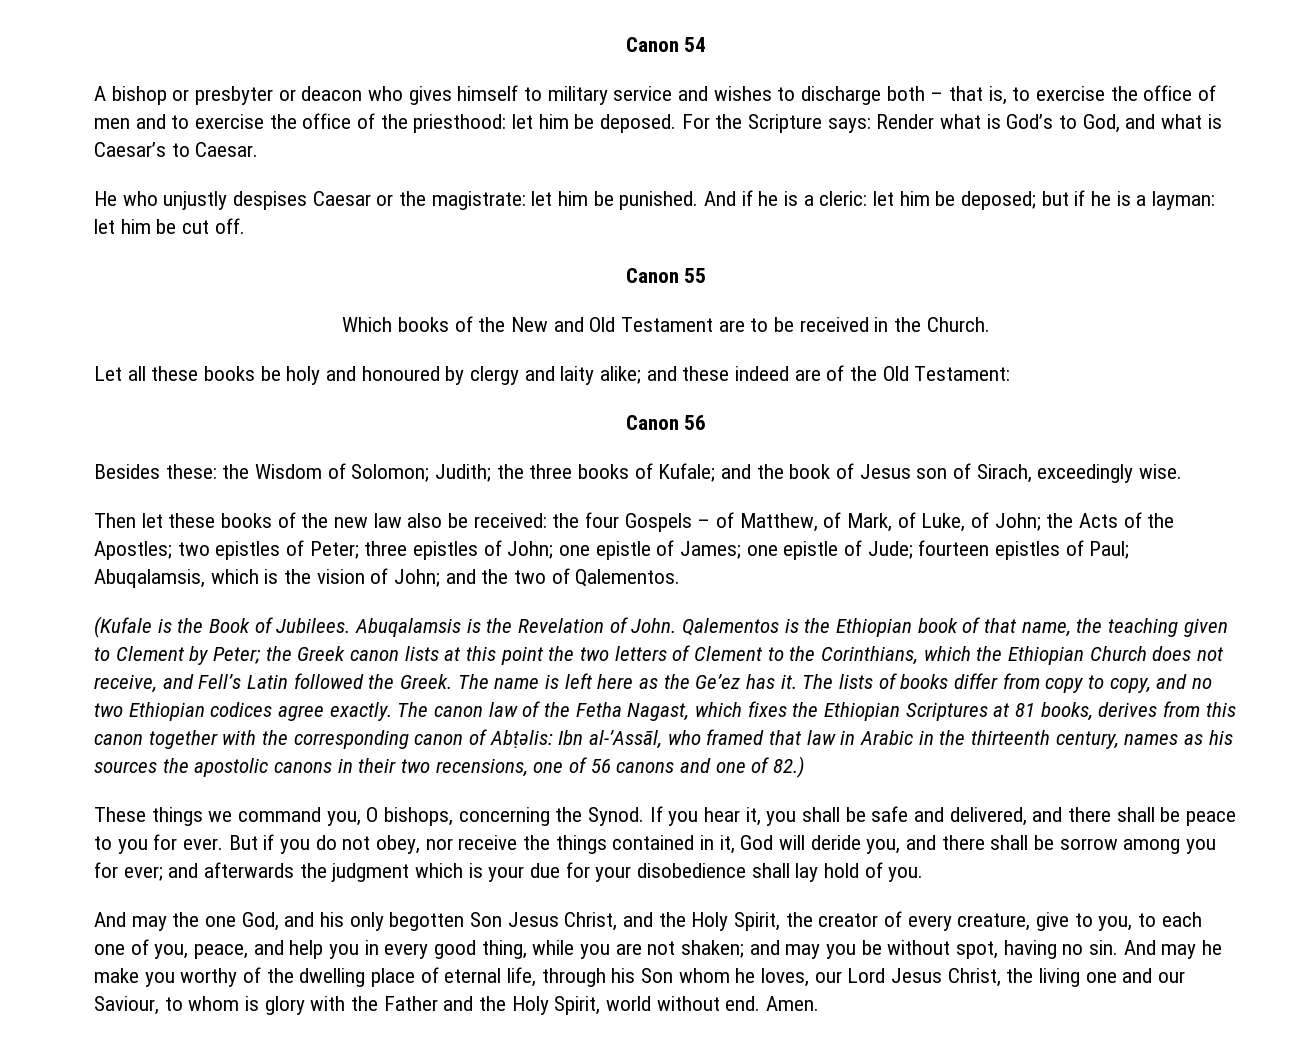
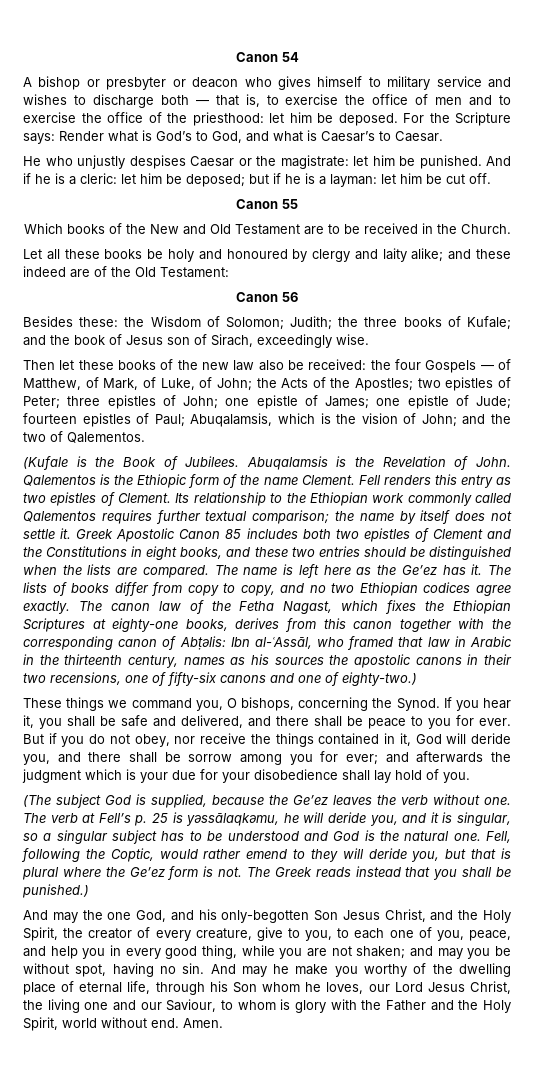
- A bishop or presbyter or deacon who gives himself to military service and wishes to discharge both – that is, to exercise the office of men and to exercise the office of the priesthood: let him be deposed.
+ A bishop or presbyter or deacon who gives himself to military service and wishes to discharge both — that is, to exercise the office of men and to exercise the office of the priesthood: let him be deposed.
- Then let these books of the new law also be received: the four Gospels – of Matthew, of Mark, of Luke, of John; the Acts of the Apostles; two epistles of Peter; three epistles of John; one epistle of James; one epistle of Jude; fourteen epistles of Paul; Abuqalamsis, which is the vision of John; and the two of Qalementos.
+ Then let these books of the new law also be received: the four Gospels — of Matthew, of Mark, of Luke, of John; the Acts of the Apostles; two epistles of Peter; three epistles of John; one epistle of James; one epistle of Jude; fourteen epistles of Paul; Abuqalamsis, which is the vision of John; and the two of Qalementos.
- Qalementos is the Ethiopian book of that name, the teaching given to Clement by Peter; the Greek canon lists at this point the two letters of Clement to the Corinthians, which the Ethiopian Church does not receive, and Fell’s Latin followed the Greek.
+ Qalementos is the Ethiopic form of the name Clement. Fell renders this entry as two epistles of Clement. Its relationship to the Ethiopian work commonly called Qalementos requires further textual comparison; the name by itself does not settle it. Greek Apostolic Canon 85 includes both two epistles of Clement and the Constitutions in eight books, and these two entries should be distinguished when the lists are compared.
- The canon law of the Fetha Nagast, which fixes the Ethiopian Scriptures at 81 books, derives from this canon together with the corresponding canon of Abṭəlis: Ibn al-’Assāl, who framed that law in Arabic in the thirteenth century, names as his sources the apostolic canons in their two recensions, one of 56 canons and one of 82.)
+ The canon law of the Fetha Nagast, which fixes the Ethiopian Scriptures at eighty-one books, derives from this canon together with the corresponding canon of Abṭəlis: Ibn al-ʿAssāl, who framed that law in Arabic in the thirteenth century, names as his sources the apostolic canons in their two recensions, one of fifty-six canons and one of eighty-two.)
+ (The subject God is supplied, because the Ge’ez leaves the verb without one. The verb at Fell’s p. 25 is yəssālaqkəmu, he will deride you, and it is singular, so a singular subject has to be understood and God is the natural one. Fell, following the Coptic, would rather emend to they will deride you, but that is plural where the Ge’ez form is not. The Greek reads instead that you shall be punished.)
- And may the one God, and his only begotten Son Jesus Christ, and the Holy Spirit, the creator of every creature, give to you, to each one of you, peace, and help you in every good thing, while you are not shaken; and may you be without spot, having no sin.
+ And may the one God, and his only-begotten Son Jesus Christ, and the Holy Spirit, the creator of every creature, give to you, to each one of you, peace, and help you in every good thing, while you are not shaken; and may you be without spot, having no sin.

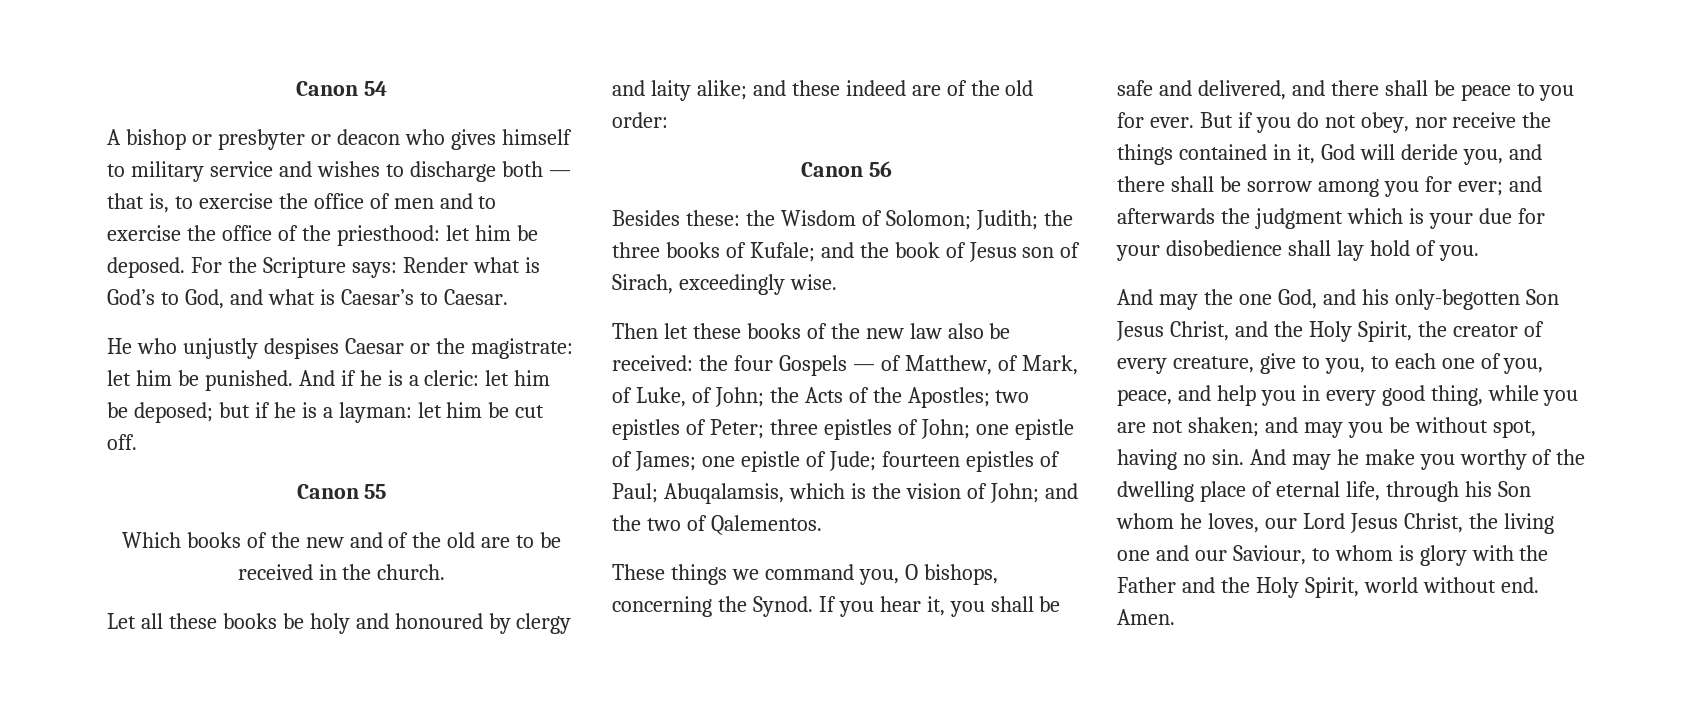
- Which books of the New and Old Testament are to be received in the Church.
+ Which books of the new and of the old are to be received in the church.
- Let all these books be holy and honoured by clergy and laity alike; and these indeed are of the Old Testament:
+ Let all these books be holy and honoured by clergy and laity alike; and these indeed are of the old order:
- (Kufale is the Book of Jubilees. Abuqalamsis is the Revelation of John. Qalementos is the Ethiopic form of the name Clement. Fell renders this entry as two epistles of Clement. Its relationship to the Ethiopian work commonly called Qalementos requires further textual comparison; the name by itself does not settle it. Greek Apostolic Canon 85 includes both two epistles of Clement and the Constitutions in eight books, and these two entries should be distinguished when the lists are compared. The name is left here as the Ge’ez has it. The lists of books differ from copy to copy, and no two Ethiopian codices agree exactly. The canon law of the Fetha Nagast, which fixes the Ethiopian Scriptures at eighty-one books, derives from this canon together with the corresponding canon of Abṭəlis: Ibn al-ʿAssāl, who framed that law in Arabic in the thirteenth century, names as his sources the apostolic canons in their two recensions, one of fifty-six canons and one of eighty-two.)
- (The subject God is supplied, because the Ge’ez leaves the verb without one. The verb at Fell’s p. 25 is yəssālaqkəmu, he will deride you, and it is singular, so a singular subject has to be understood and God is the natural one. Fell, following the Coptic, would rather emend to they will deride you, but that is plural where the Ge’ez form is not. The Greek reads instead that you shall be punished.)

